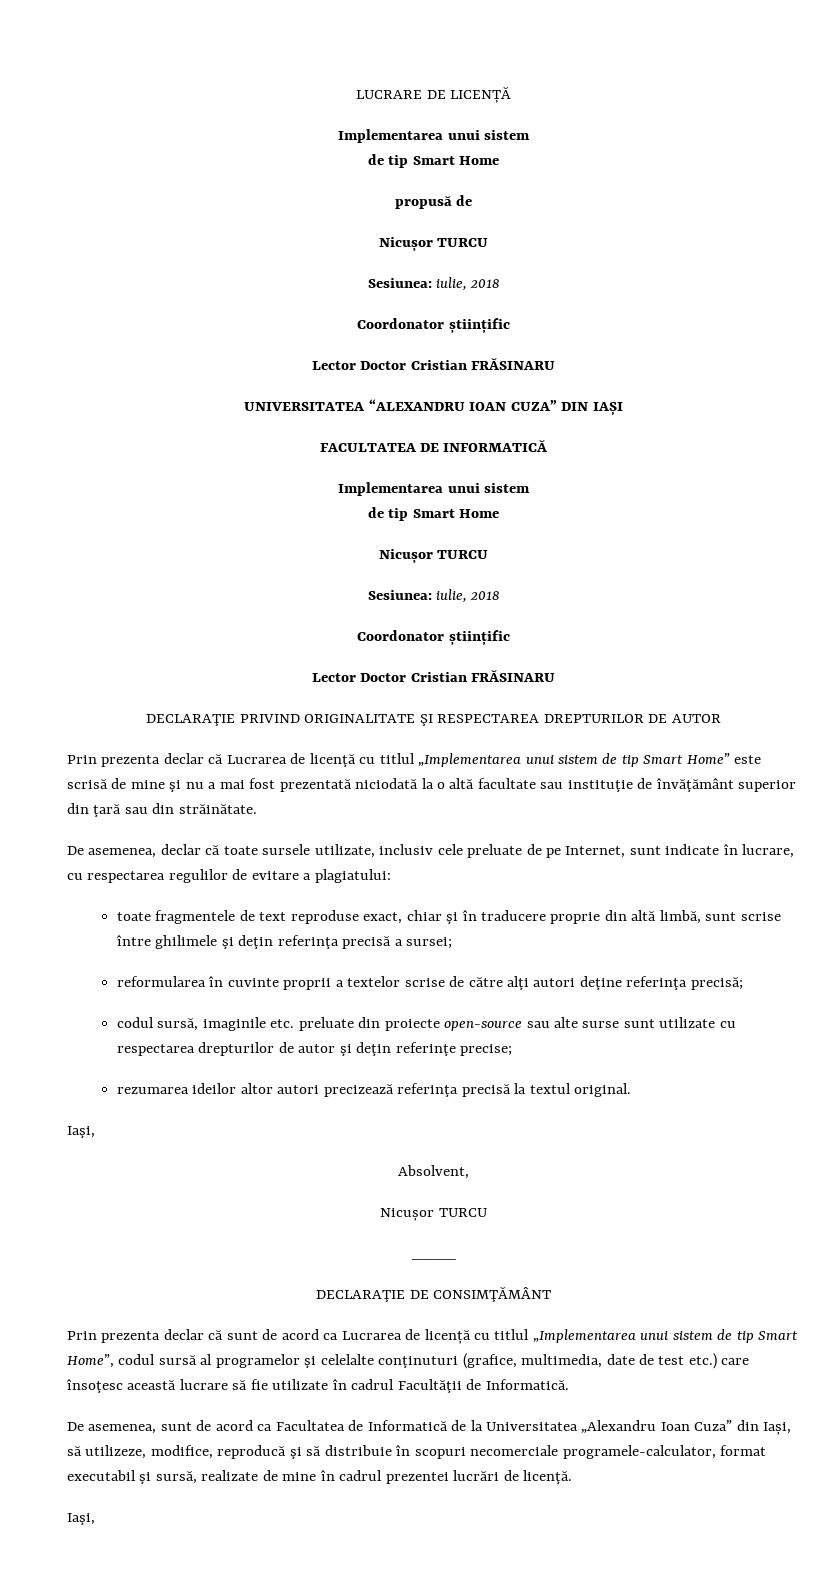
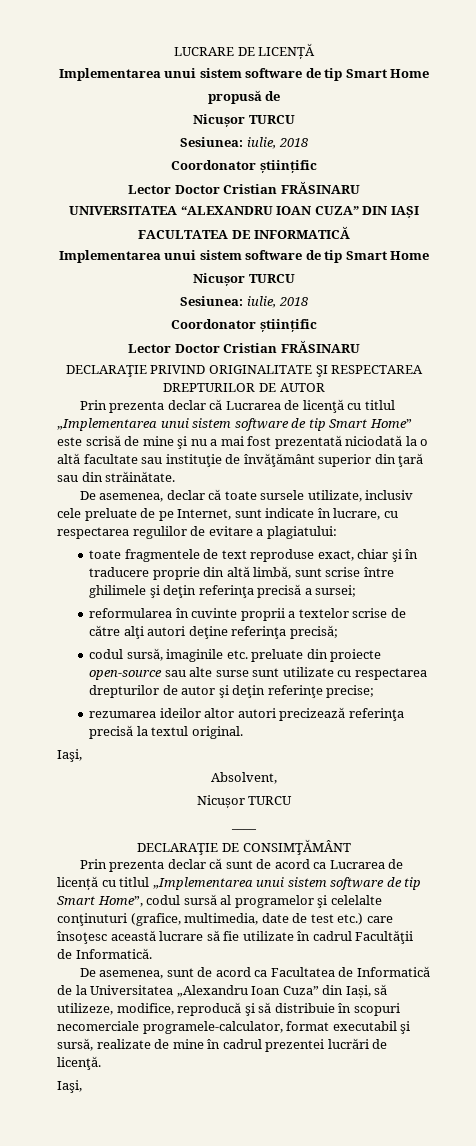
  LUCRARE DE LICENȚĂ
- Implementarea unui sistem
- de tip Smart Home
+ Implementarea unui sistem software de tip Smart Home
  FACULTATEA DE INFORMATICĂ
- Implementarea unui sistem
- de tip Smart Home
+ Implementarea unui sistem software de tip Smart Home
- Prin prezenta declar că Lucrarea de licenţă cu titlul „Implementarea unui sistem de tip Smart Home” este scrisă de mine şi nu a mai fost prezentată niciodată la o altă facultate sau instituţie de învăţământ superior din ţară sau din străinătate.
+ Prin prezenta declar că Lucrarea de licenţă cu titlul „Implementarea unui sistem software de tip Smart Home” este scrisă de mine şi nu a mai fost prezentată niciodată la o altă facultate sau instituţie de învăţământ superior din ţară sau din străinătate.
- Prin prezenta declar că sunt de acord ca Lucrarea de licență cu titlul „Implementarea unui sistem de tip Smart Home”, codul sursă al programelor şi celelalte conţinuturi (grafice, multimedia, date de test etc.) care însoţesc această lucrare să fie utilizate în cadrul Facultăţii de Informatică.
+ Prin prezenta declar că sunt de acord ca Lucrarea de licență cu titlul „Implementarea unui sistem software de tip Smart Home”, codul sursă al programelor şi celelalte conţinuturi (grafice, multimedia, date de test etc.) care însoţesc această lucrare să fie utilizate în cadrul Facultăţii de Informatică.

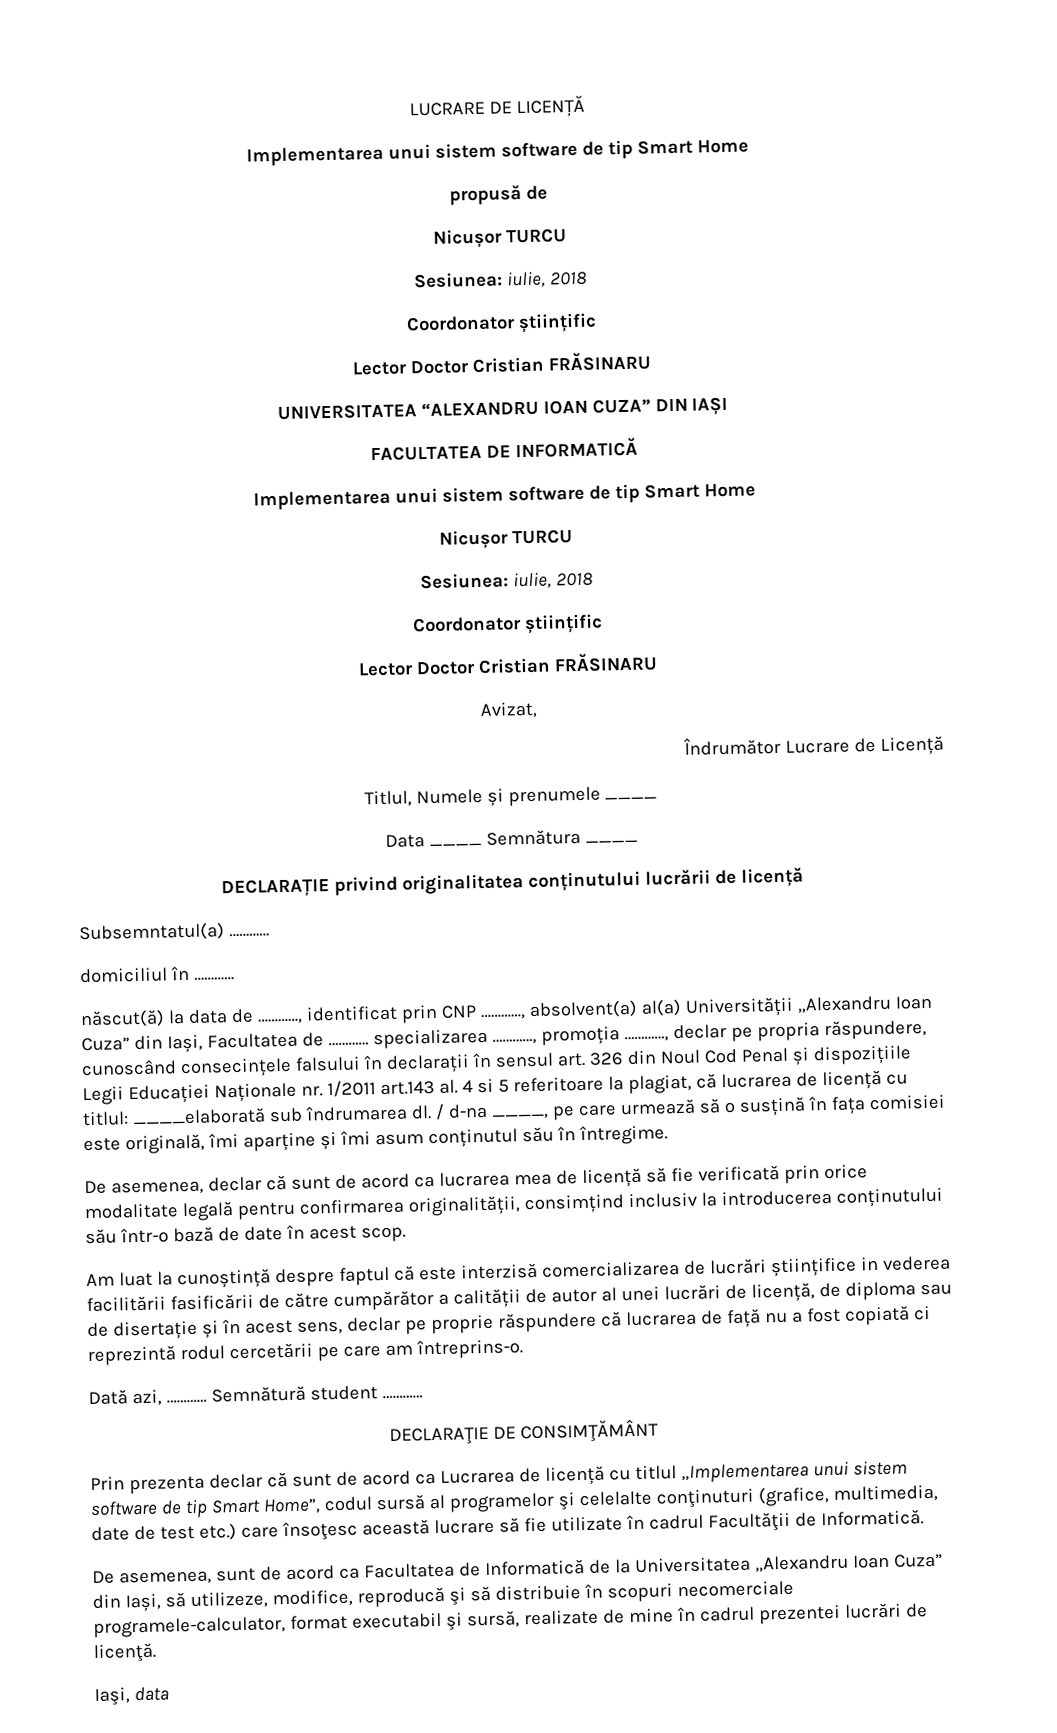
- DECLARAŢIE PRIVIND ORIGINALITATE ŞI RESPECTAREA DREPTURILOR DE AUTOR
- Prin prezenta declar că Lucrarea de licenţă cu titlul „Implementarea unui sistem software de tip Smart Home” este scrisă de mine şi nu a mai fost prezentată niciodată la o altă facultate sau instituţie de învăţământ superior din ţară sau din străinătate.
- De asemenea, declar că toate sursele utilizate, inclusiv cele preluate de pe Internet, sunt indicate în lucrare, cu respectarea regulilor de evitare a plagiatului:
- toate fragmentele de text reproduse exact, chiar şi în traducere proprie din altă limbă, sunt scrise între ghilimele şi deţin referinţa precisă a sursei;
- reformularea în cuvinte proprii a textelor scrise de către alţi autori deţine referinţa precisă;
- codul sursă, imaginile etc. preluate din proiecte open-source sau alte surse sunt utilizate cu respectarea drepturilor de autor şi deţin referinţe precise;
- rezumarea ideilor altor autori precizează referinţa precisă la textul original.
- Iaşi,
- Absolvent,
- Nicușor TURCU
- ____
+ Avizat,
+ Îndrumător Lucrare de Licență
+ Titlul, Numele și prenumele ____
+ Data ____ Semnătura ____
+ DECLARAȚIE privind originalitatea conținutului lucrării de licență
+ Subsemntatul(a) …………
+ domiciliul în …………
+ născut(ă) la data de …………, identificat prin CNP …………, absolvent(a) al(a) Universității „Alexandru Ioan Cuza” din Iași, Facultatea de ………… specializarea …………, promoția …………, declar pe propria răspundere, cunoscând consecințele falsului în declarații în sensul art. 326 din Noul Cod Penal și dispozițiile Legii Educației Naționale nr. 1/2011 art.143 al. 4 si 5 referitoare la plagiat, că lucrarea de licență cu titlul: ____elaborată sub îndrumarea dl. / d-na ____, pe care urmează să o susțină în fața comisiei este originală, îmi aparține și îmi asum conținutul său în întregime.
+ De asemenea, declar că sunt de acord ca lucrarea mea de licență să fie verificată prin orice modalitate legală pentru confirmarea originalității, consimțind inclusiv la introducerea conținutului său într-o bază de date în acest scop.
+ Am luat la cunoștință despre faptul că este interzisă comercializarea de lucrări științifice in vederea facilitării fasificării de către cumpărător a calității de autor al unei lucrări de licență, de diploma sau de disertație și în acest sens, declar pe proprie răspundere că lucrarea de față nu a fost copiată ci reprezintă rodul cercetării pe care am întreprins-o.
+ Dată azi, ………… Semnătură student …………
  De asemenea, sunt de acord ca Facultatea de Informatică de la Universitatea „Alexandru Ioan Cuza” din Iași, să utilizeze, modifice, reproducă şi să distribuie în scopuri necomerciale programele-calculator, format executabil şi sursă, realizate de mine în cadrul prezentei lucrări de licenţă.
- Iaşi,
+ Iaşi, data

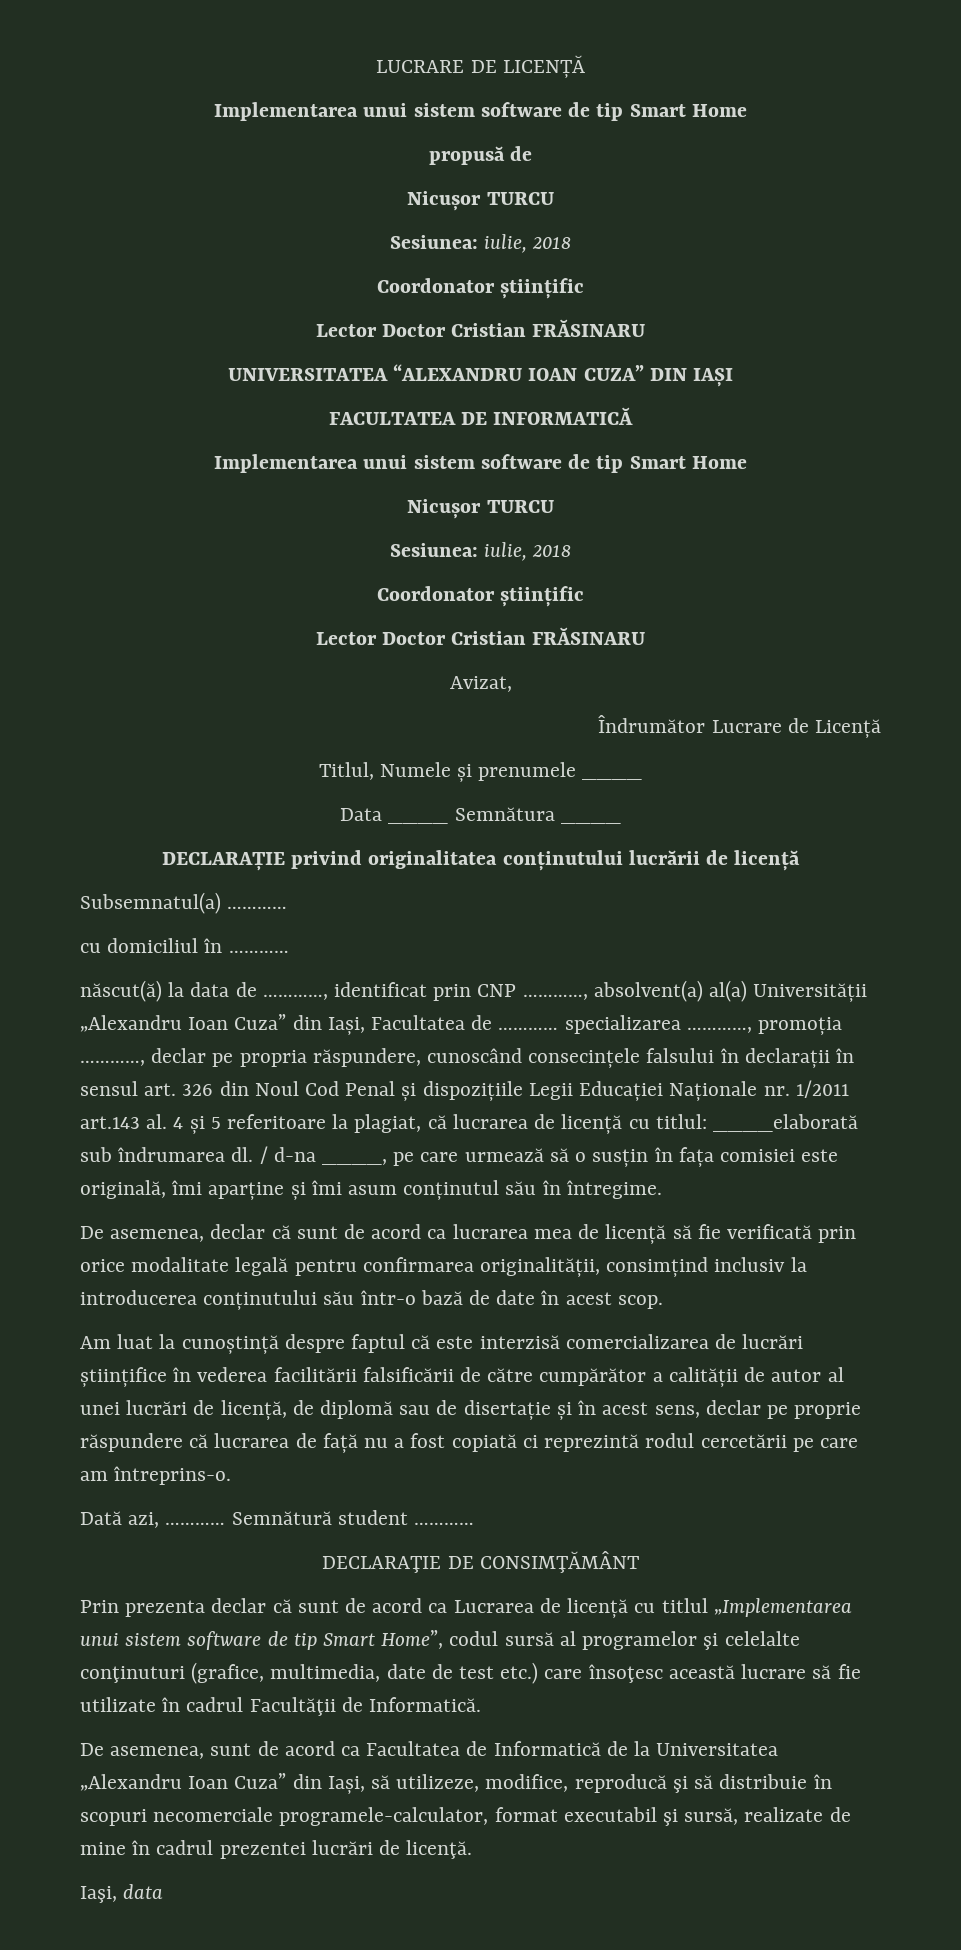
- Subsemntatul(a) …………
- domiciliul în …………
+ Subsemnatul(a) …………
+ cu domiciliul în …………
- născut(ă) la data de …………, identificat prin CNP …………, absolvent(a) al(a) Universității „Alexandru Ioan Cuza” din Iași, Facultatea de ………… specializarea …………, promoția …………, declar pe propria răspundere, cunoscând consecințele falsului în declarații în sensul art. 326 din Noul Cod Penal și dispozițiile Legii Educației Naționale nr. 1/2011 art.143 al. 4 si 5 referitoare la plagiat, că lucrarea de licență cu titlul:
+ născut(ă) la data de …………, identificat prin CNP …………, absolvent(a) al(a) Universității „Alexandru Ioan Cuza” din Iași, Facultatea de ………… specializarea …………, promoția …………, declar pe propria răspundere, cunoscând consecințele falsului în declarații în sensul art. 326 din Noul Cod Penal și dispozițiile Legii Educației Naționale nr. 1/2011 art.143 al. 4 și 5 referitoare la plagiat, că lucrarea de licență cu titlul:
- / d-na ____, pe care urmează să o susțină în fața comisiei este originală, îmi aparține și îmi asum conținutul său în întregime.
+ / d-na ____, pe care urmează să o susțin în fața comisiei este originală, îmi aparține și îmi asum conținutul său în întregime.
- Am luat la cunoștință despre faptul că este interzisă comercializarea de lucrări științifice in vederea facilitării fasificării de către cumpărător a calității de autor al unei lucrări de licență, de diploma sau de disertație și în acest sens, declar pe proprie răspundere că lucrarea de față nu a fost copiată ci reprezintă rodul cercetării pe care am întreprins-o.
+ Am luat la cunoștință despre faptul că este interzisă comercializarea de lucrări științifice în vederea facilitării falsificării de către cumpărător a calității de autor al unei lucrări de licență, de diplomă sau de disertație și în acest sens, declar pe proprie răspundere că lucrarea de față nu a fost copiată ci reprezintă rodul cercetării pe care am întreprins-o.

